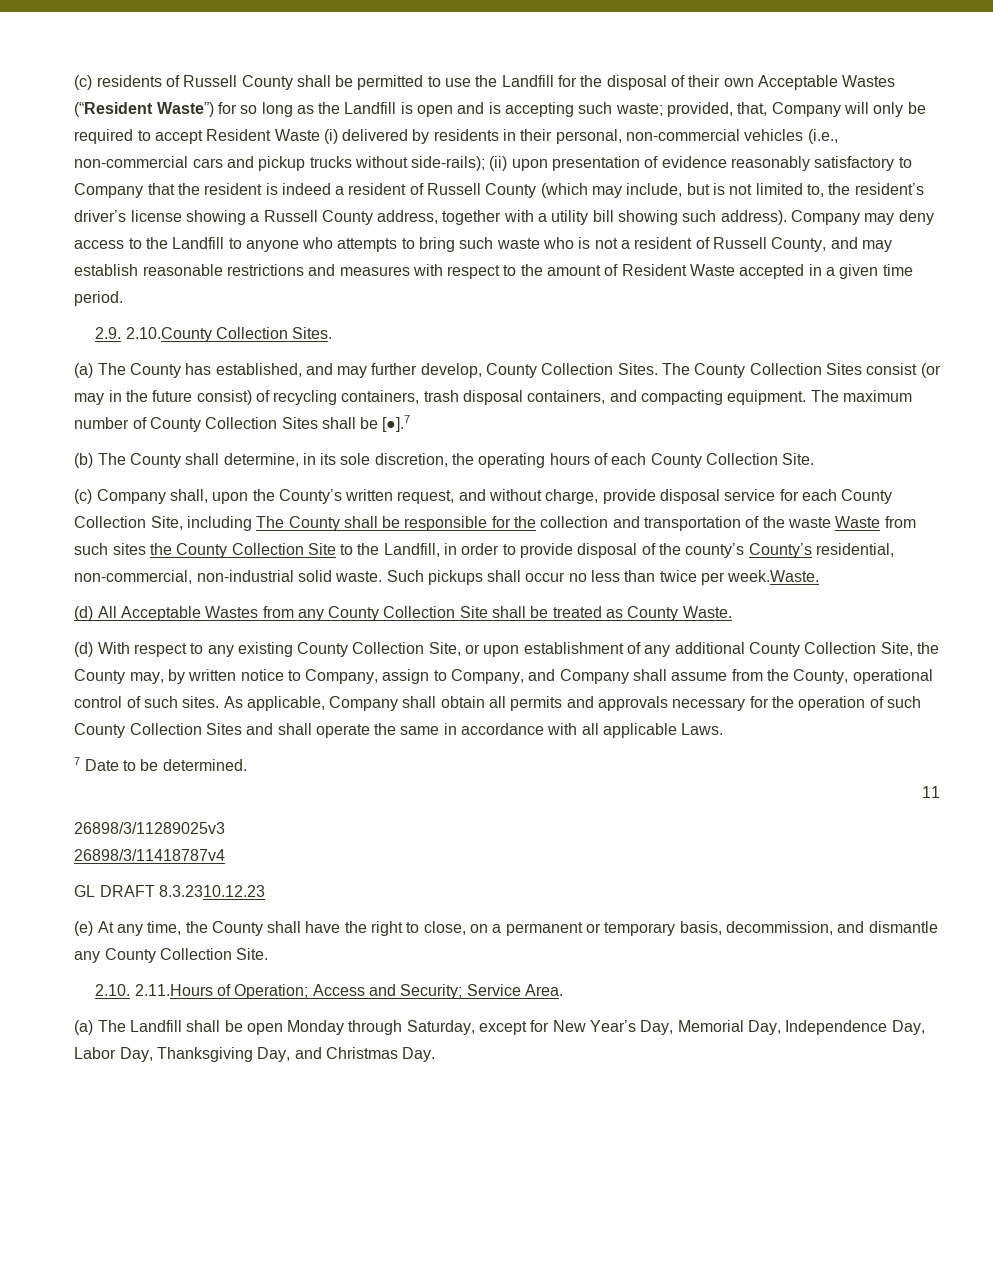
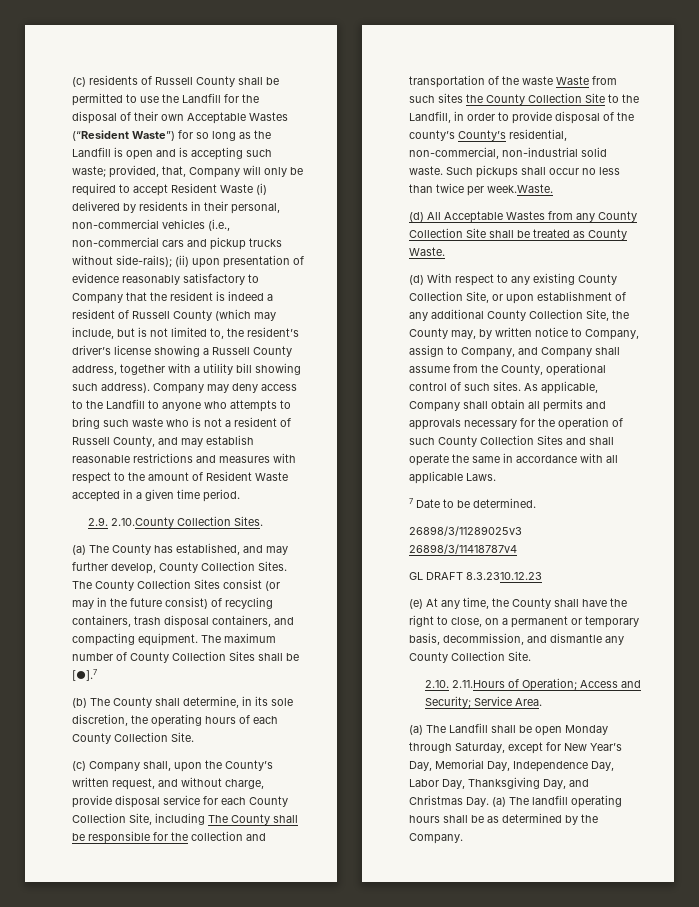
- 11
- (a) The Landfill shall be open Monday through Saturday, except for New Year’s Day, Memorial Day, Independence Day, Labor Day, Thanksgiving Day, and Christmas Day.
+ (a) The Landfill shall be open Monday through Saturday, except for New Year’s Day, Memorial Day, Independence Day, Labor Day, Thanksgiving Day, and Christmas Day. (a) The landfill operating hours shall be as determined by the Company.

